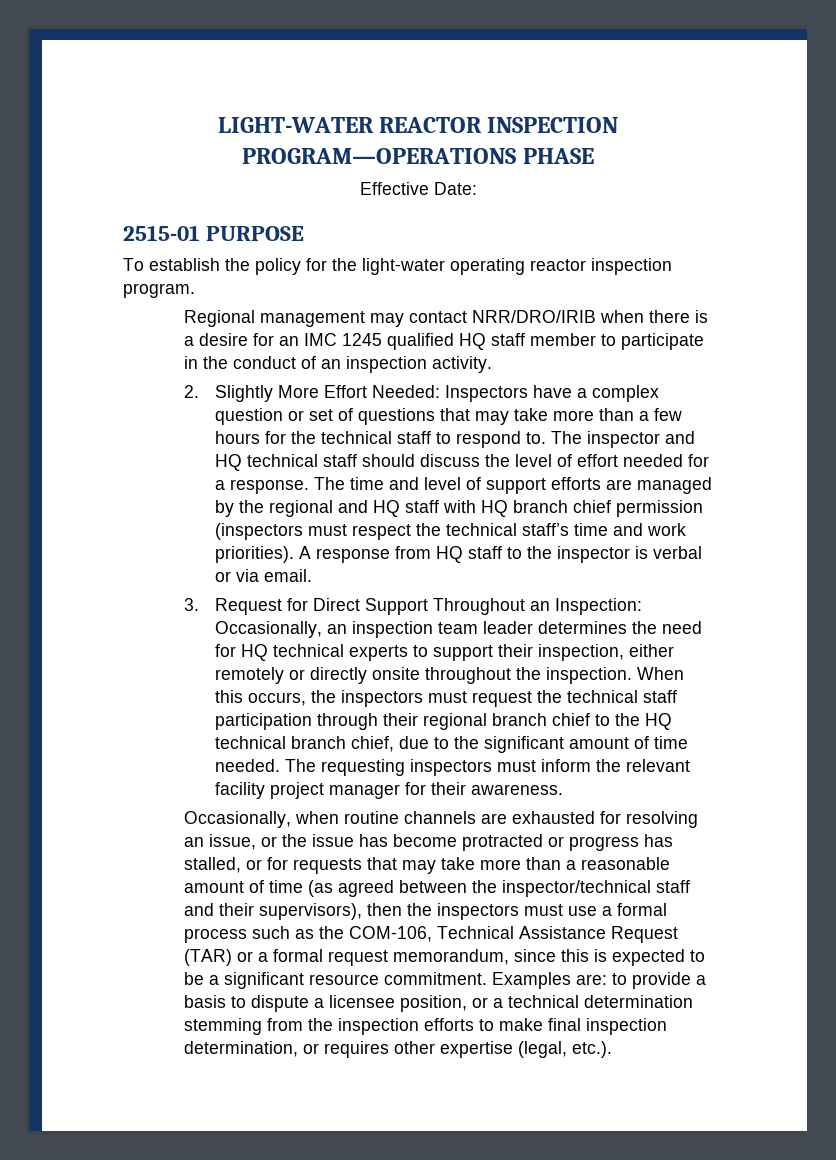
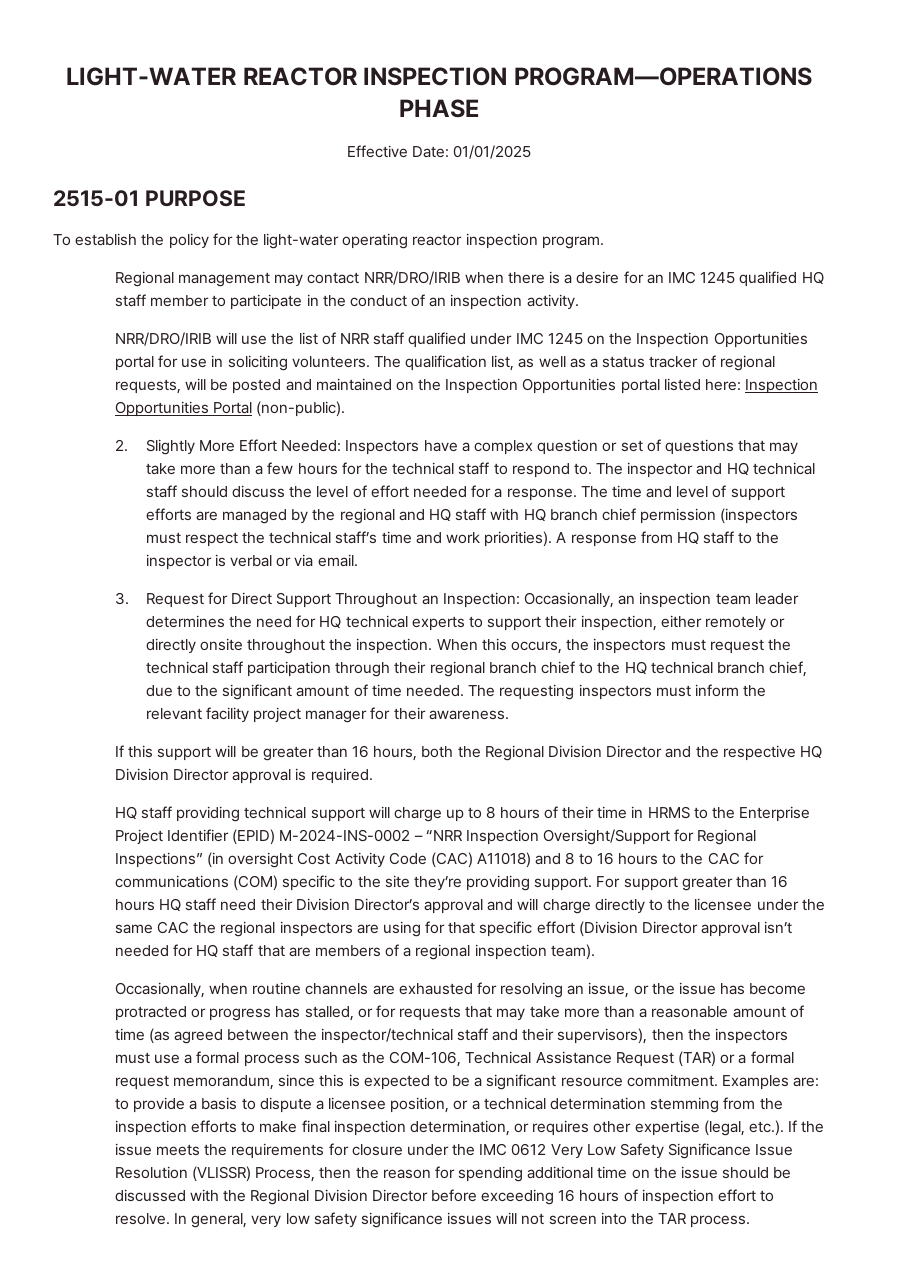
- Effective Date:
+ Effective Date: 01/01/2025
+ NRR/DRO/IRIB will use the list of NRR staff qualified under IMC 1245 on the Inspection Opportunities portal for use in soliciting volunteers. The qualification list, as well as a status tracker of regional requests, will be posted and maintained on the Inspection Opportunities portal listed here: Inspection Opportunities Portal (non-public).
+ If this support will be greater than 16 hours, both the Regional Division Director and the respective HQ Division Director approval is required.
+ HQ staff providing technical support will charge up to 8 hours of their time in HRMS to the Enterprise Project Identifier (EPID) M-2024-INS-0002 – “NRR Inspection Oversight/Support for Regional Inspections” (in oversight Cost Activity Code (CAC) A11018) and 8 to 16 hours to the CAC for communications (COM) specific to the site they’re providing support. For support greater than 16 hours HQ staff need their Division Director’s approval and will charge directly to the licensee under the same CAC the regional inspectors are using for that specific effort (Division Director approval isn’t needed for HQ staff that are members of a regional inspection team).
- Examples are: to provide a basis to dispute a licensee position, or a technical determination stemming from the inspection efforts to make final inspection determination, or requires other expertise (legal, etc.).
+ Examples are: to provide a basis to dispute a licensee position, or a technical determination stemming from the inspection efforts to make final inspection determination, or requires other expertise (legal, etc.). If the issue meets the requirements for closure under the IMC 0612 Very Low Safety Significance Issue Resolution (VLISSR) Process, then the reason for spending additional time on the issue should be discussed with the Regional Division Director before exceeding 16 hours of inspection effort to resolve. In general, very low safety significance issues will not screen into the TAR process.

